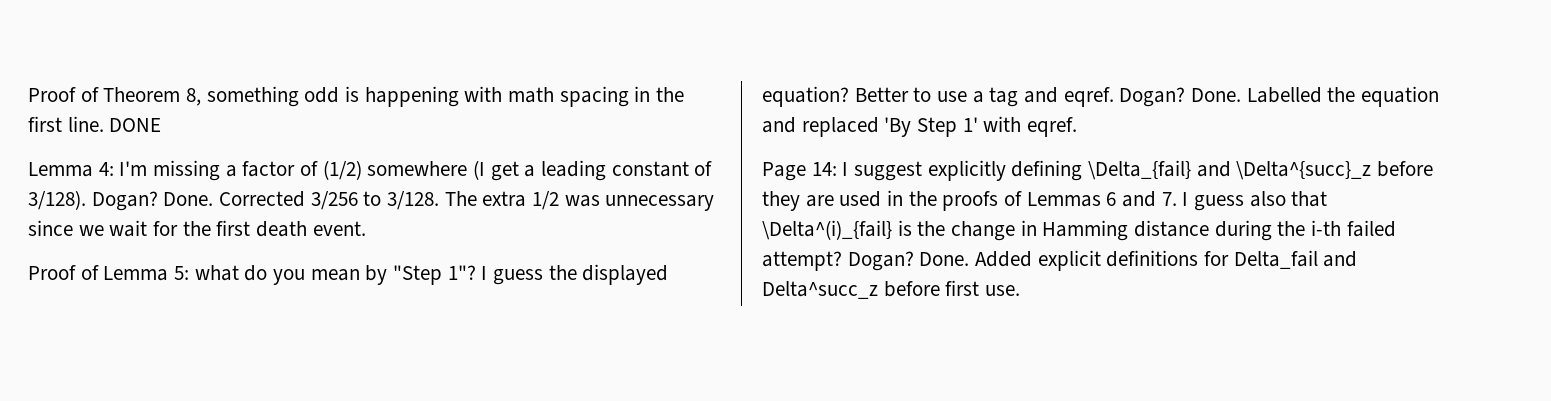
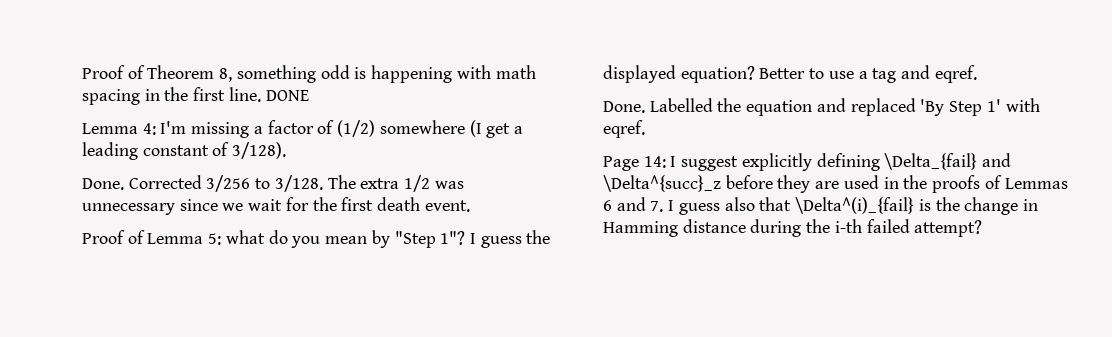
- Lemma 4: I'm missing a factor of (1/2) somewhere (I get a leading constant of 3/128). Dogan? Done.
+ Lemma 4: I'm missing a factor of (1/2) somewhere (I get a leading constant of 3/128).
+ Done.
- Better to use a tag and eqref. Dogan? Done.
+ Better to use a tag and eqref.
+ Done.
- Dogan? Done. Added explicit definitions for Delta_fail and Delta^succ_z before first use.

